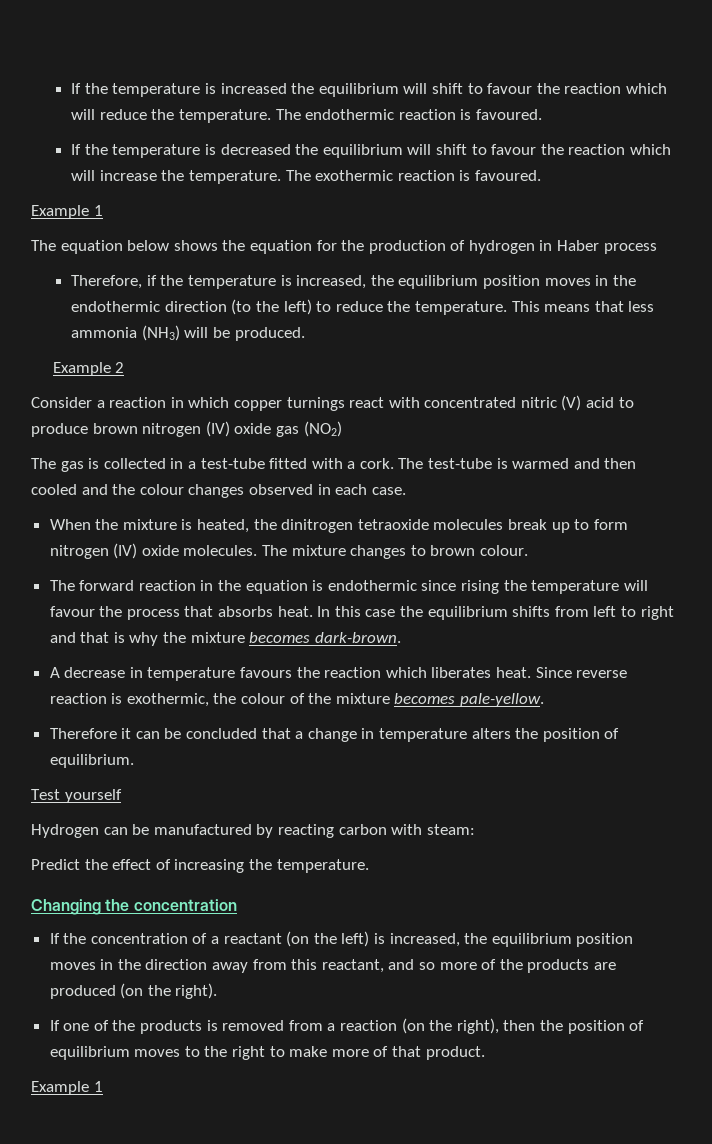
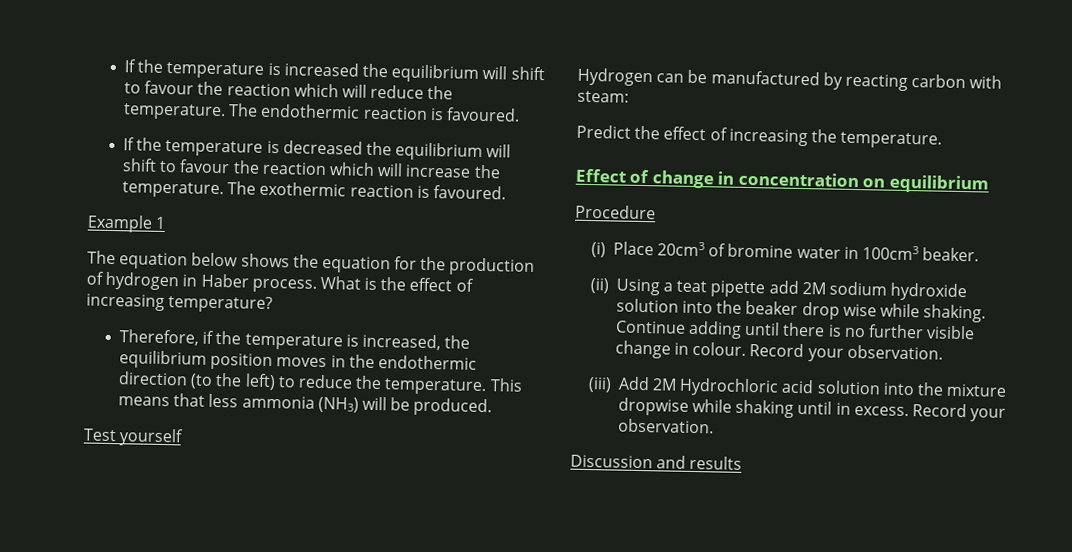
- The equation below shows the equation for the production of hydrogen in Haber process
+ The equation below shows the equation for the production of hydrogen in Haber process. What is the effect of increasing temperature?
- Example 2
- Consider a reaction in which copper turnings react with concentrated nitric (V) acid to produce brown nitrogen (IV) oxide gas (NO2)
- The gas is collected in a test-tube fitted with a cork. The test-tube is warmed and then cooled and the colour changes observed in each case.
- When the mixture is heated, the dinitrogen tetraoxide molecules break up to form nitrogen (IV) oxide molecules. The mixture changes to brown colour.
- The forward reaction in the equation is endothermic since rising the temperature will favour the process that absorbs heat. In this case the equilibrium shifts from left to right and that is why the mixture becomes dark-brown.
- A decrease in temperature favours the reaction which liberates heat. Since reverse reaction is exothermic, the colour of the mixture becomes pale-yellow.
- Therefore it can be concluded that a change in temperature alters the position of equilibrium.
- Changing the concentration
- If the concentration of a reactant (on the left) is increased, the equilibrium position moves in the direction away from this reactant, and so more of the products are produced (on the right).
- If one of the products is removed from a reaction (on the right), then the position of equilibrium moves to the right to make more of that product.
- Example 1
+ Effect of change in concentration on equilibrium
+ Procedure
+ (i) Place 20cm3 of bromine water in 100cm3 beaker.
+ (ii) Using a teat pipette add 2M sodium hydroxide solution into the beaker drop wise while shaking. Continue adding until there is no further visible change in colour. Record your observation.
+ (iii) Add 2M Hydrochloric acid solution into the mixture dropwise while shaking until in excess. Record your observation.
+ Discussion and results

